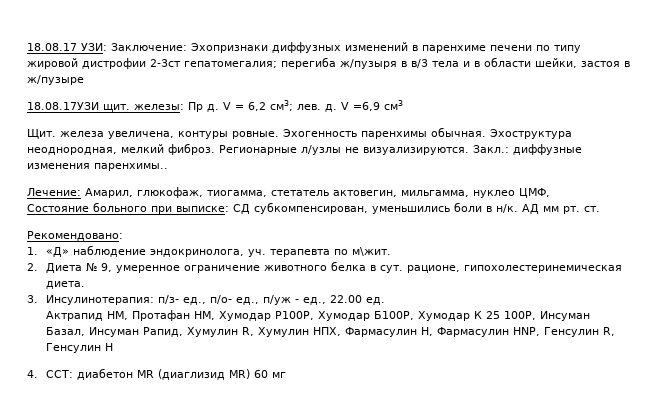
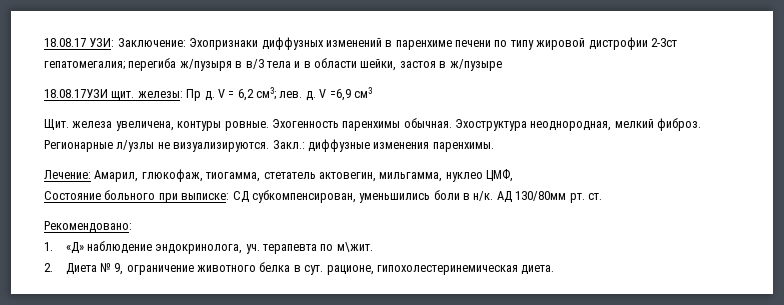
- Закл.: диффузные изменения паренхимы..
+ Закл.: диффузные изменения паренхимы.
- АД мм рт. ст.
+ АД 130/80мм рт. ст.
- 2. Диета № 9, умеренное ограничение животного белка в сут. рационе, гипохолестеринемическая диета.
+ 2. Диета № 9, ограничение животного белка в сут. рационе, гипохолестеринемическая диета.
- 3. Инсулинотерапия: п/з- ед., п/о- ед., п/уж - ед., 22.00 ед.
- Актрапид НМ, Протафан НМ, Хумодар Р100Р, Хумодар Б100Р, Хумодар К 25 100Р, Инсуман Базал, Инсуман Рапид, Хумулин R, Хумулин НПХ, Фармасулин Н, Фармасулин НNР, Генсулин R, Генсулин Н
- 4. ССТ: диабетон МR (диаглизид МR) 60 мг

